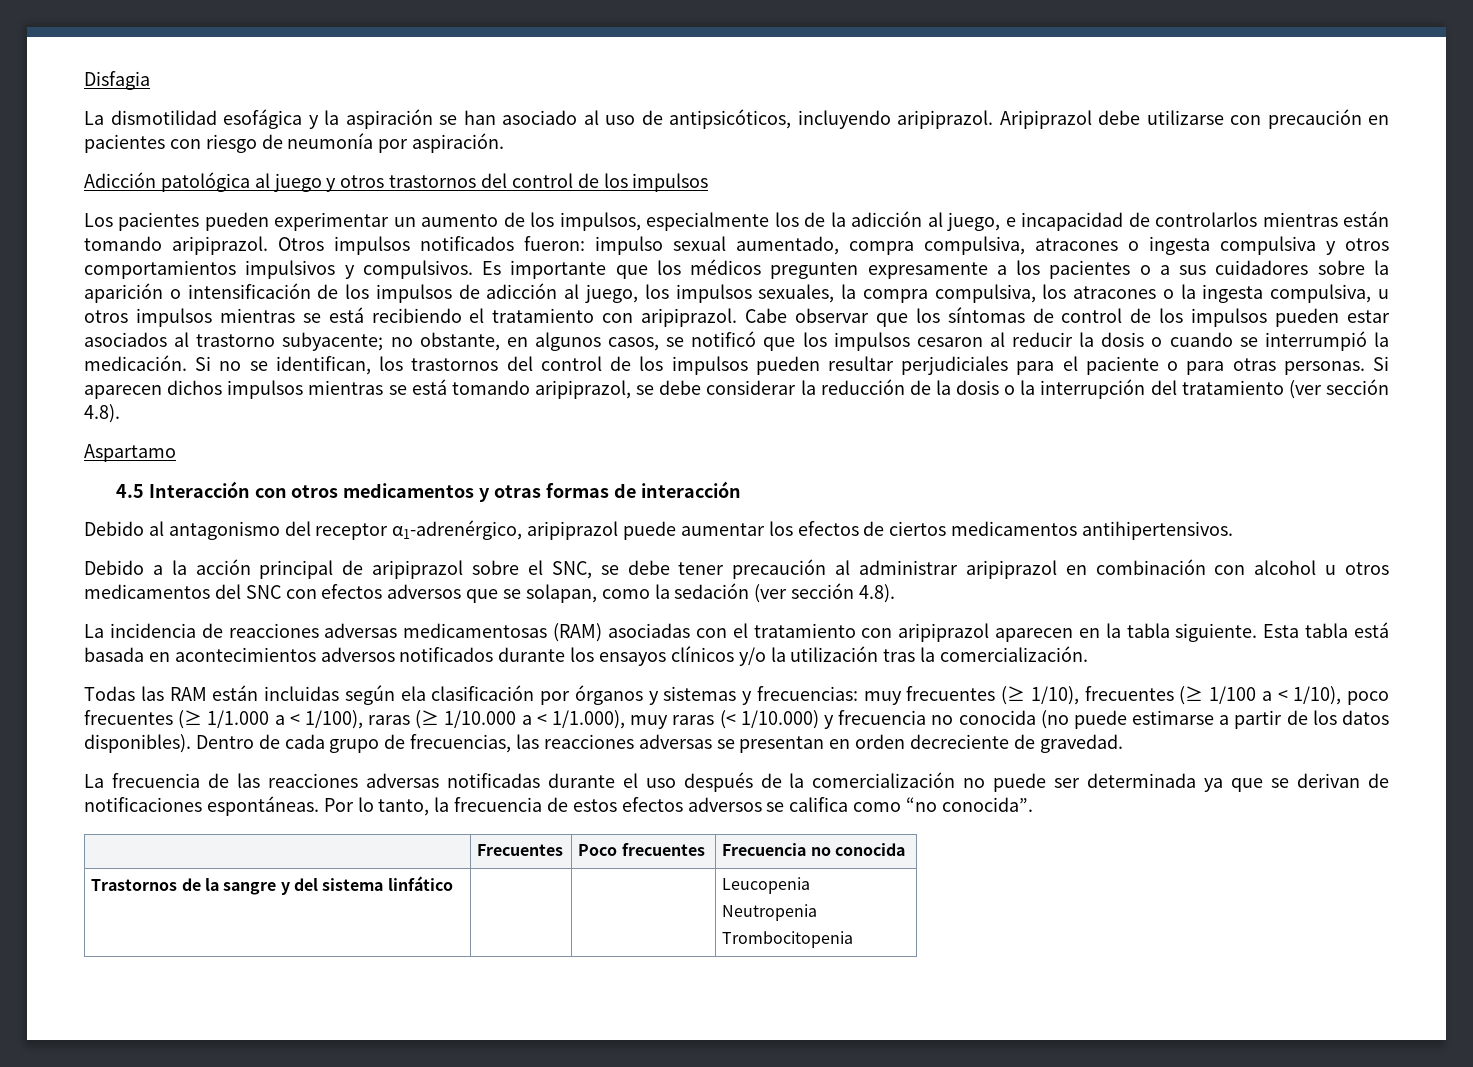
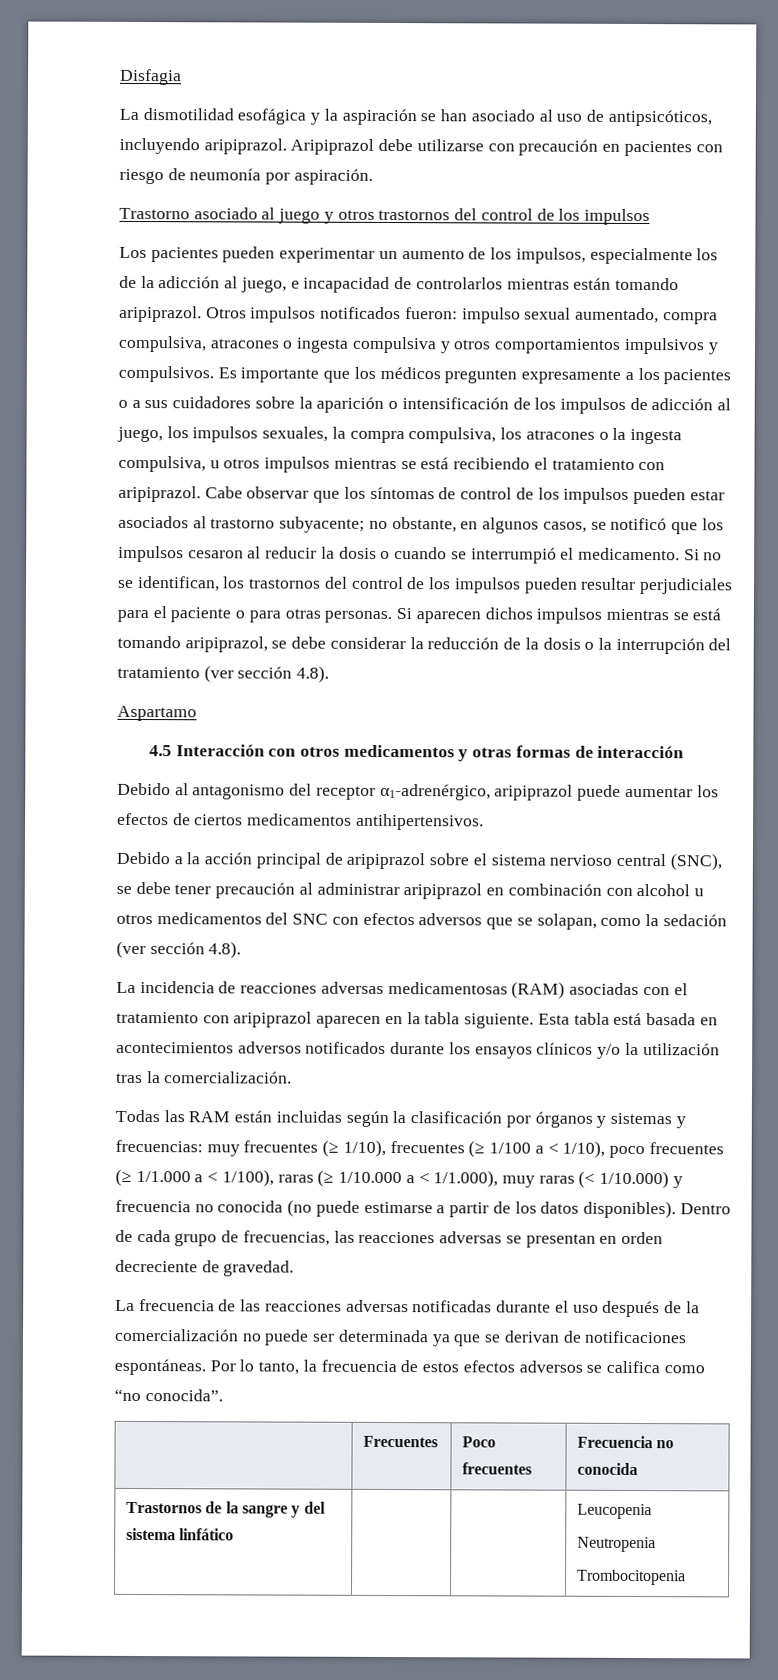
- Adicción patológica al juego y otros trastornos del control de los impulsos
+ Trastorno asociado al juego y otros trastornos del control de los impulsos
- Cabe observar que los síntomas de control de los impulsos pueden estar asociados al trastorno subyacente; no obstante, en algunos casos, se notificó que los impulsos cesaron al reducir la dosis o cuando se interrumpió la medicación.
+ Cabe observar que los síntomas de control de los impulsos pueden estar asociados al trastorno subyacente; no obstante, en algunos casos, se notificó que los impulsos cesaron al reducir la dosis o cuando se interrumpió el medicamento.
- Debido a la acción principal de aripiprazol sobre el SNC, se debe tener precaución al administrar aripiprazol en combinación con alcohol u otros medicamentos del SNC con efectos adversos que se solapan, como la sedación (ver sección 4.8).
+ Debido a la acción principal de aripiprazol sobre el sistema nervioso central (SNC), se debe tener precaución al administrar aripiprazol en combinación con alcohol u otros medicamentos del SNC con efectos adversos que se solapan, como la sedación (ver sección 4.8).
- Todas las RAM están incluidas según ela clasificación por órganos y sistemas y frecuencias: muy frecuentes (≥ 1/10), frecuentes (≥ 1/100 a < 1/10), poco frecuentes (≥ 1/1.000 a < 1/100), raras (≥ 1/10.000 a < 1/1.000), muy raras (< 1/10.000) y frecuencia no conocida (no puede estimarse a partir de los datos disponibles).
+ Todas las RAM están incluidas según la clasificación por órganos y sistemas y frecuencias: muy frecuentes (≥ 1/10), frecuentes (≥ 1/100 a < 1/10), poco frecuentes (≥ 1/1.000 a < 1/100), raras (≥ 1/10.000 a < 1/1.000), muy raras (< 1/10.000) y frecuencia no conocida (no puede estimarse a partir de los datos disponibles).

